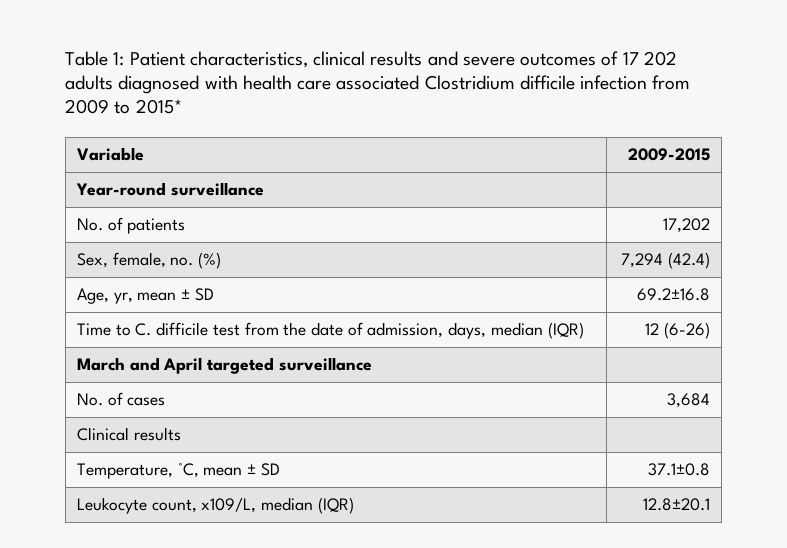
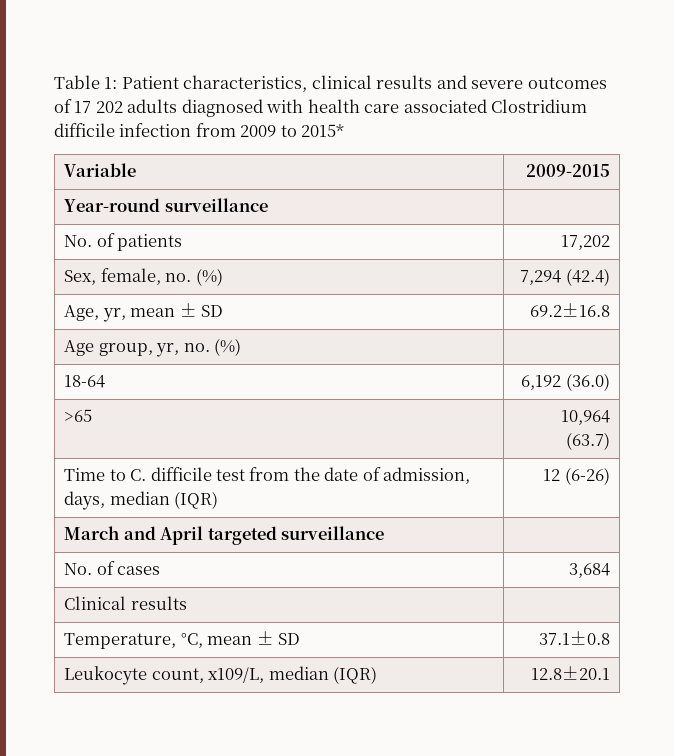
+ Age group, yr, no. (%) |
+ 18-64 | 6,192 (36.0)
+ >65 | 10,964 (63.7)

